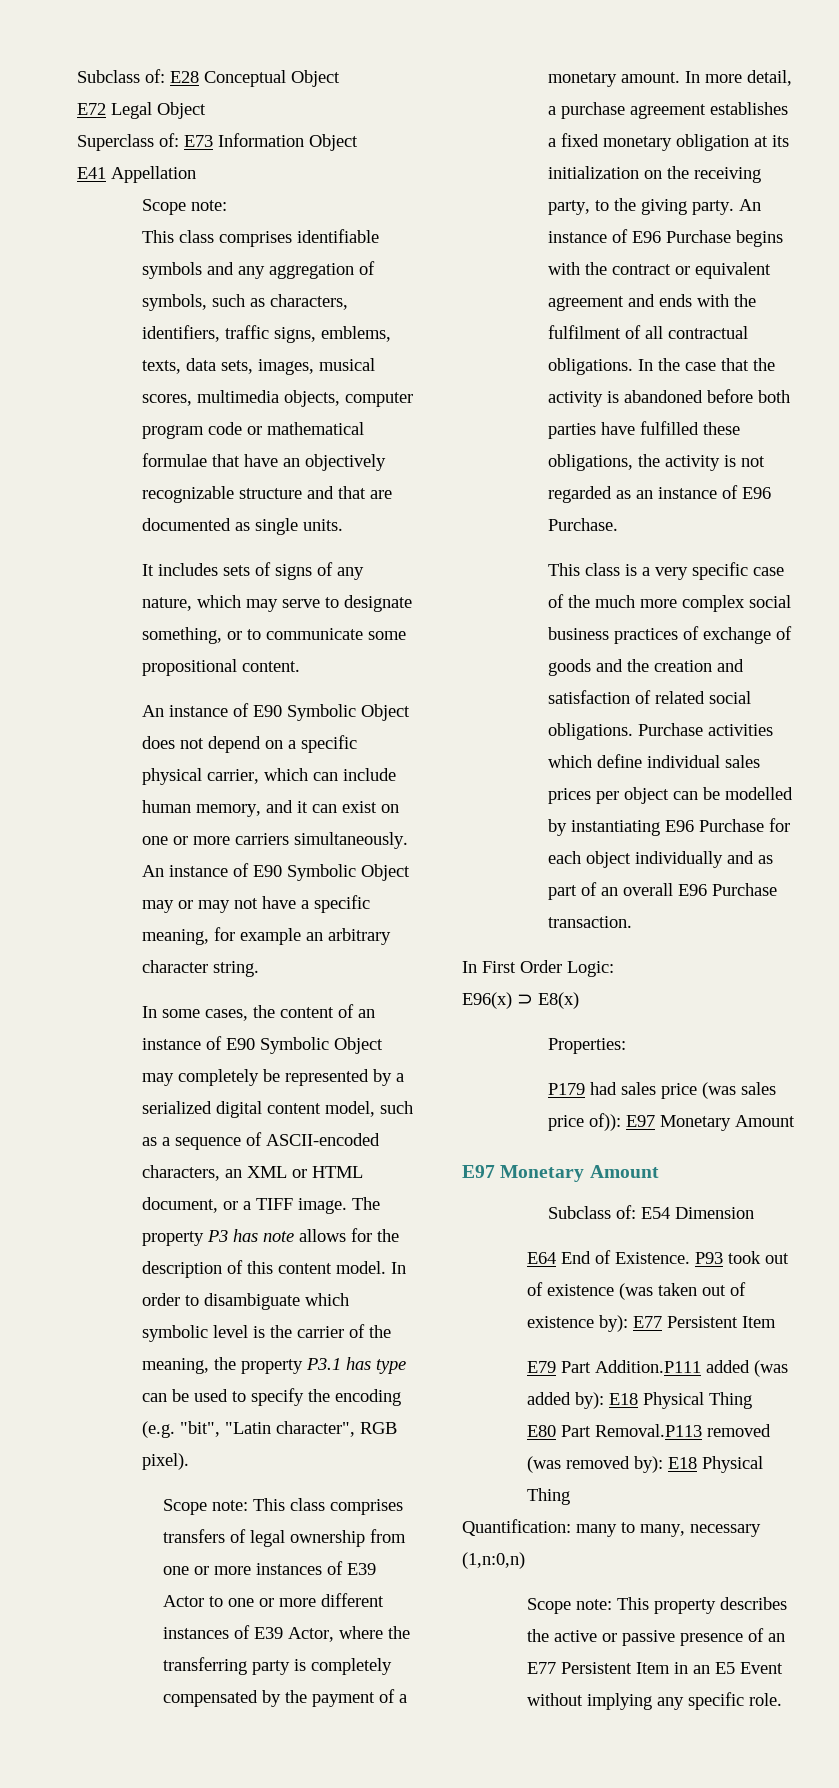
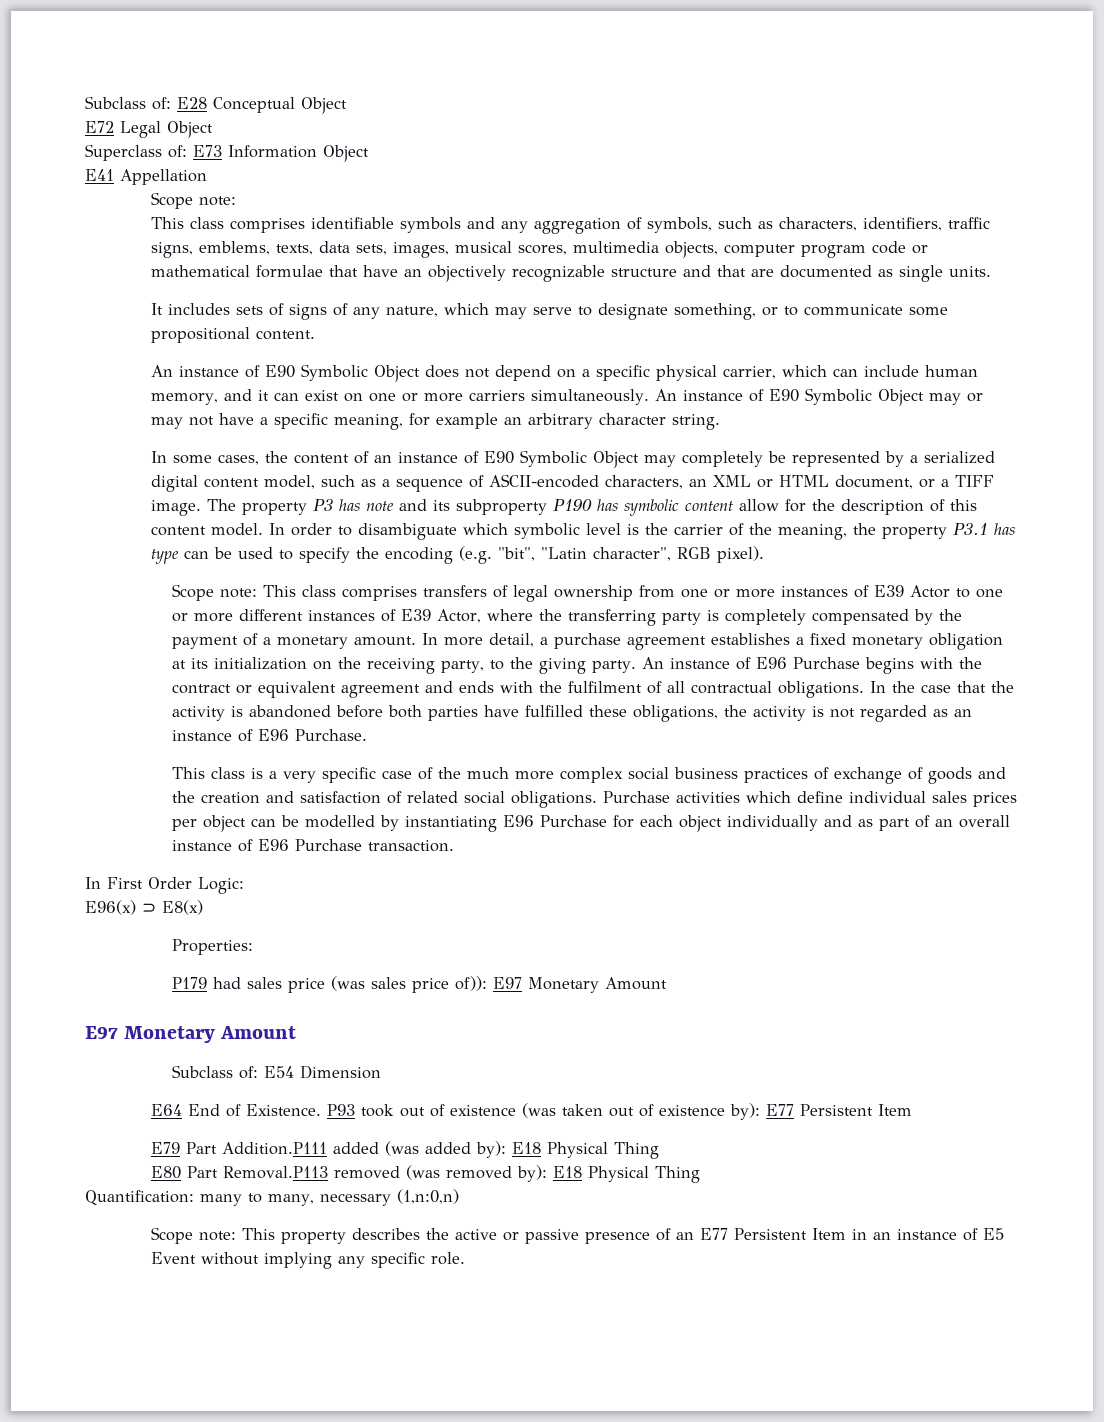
- The property P3 has note allows for the description of this content model.
+ The property P3 has note and its subproperty P190 has symbolic content allow for the description of this content model.
- Purchase activities which define individual sales prices per object can be modelled by instantiating E96 Purchase for each object individually and as part of an overall E96 Purchase transaction.
+ Purchase activities which define individual sales prices per object can be modelled by instantiating E96 Purchase for each object individually and as part of an overall instance of E96 Purchase transaction.
- Scope note: This property describes the active or passive presence of an E77 Persistent Item in an E5 Event without implying any specific role.
+ Scope note: This property describes the active or passive presence of an E77 Persistent Item in an instance of E5 Event without implying any specific role.

